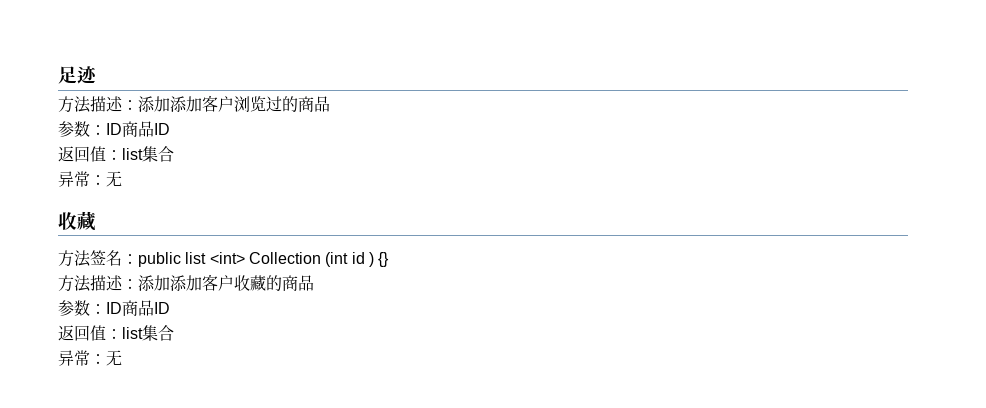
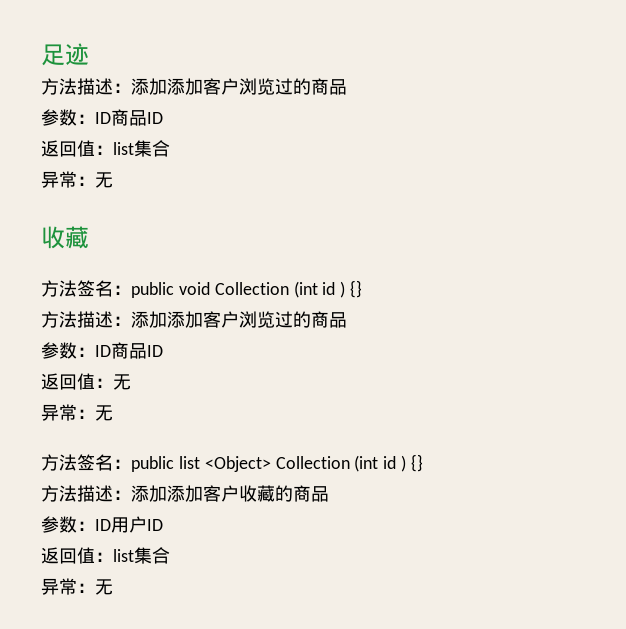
+ 方法签名：public void Collection (int id ) {}
+ 方法描述：添加添加客户浏览过的商品
+ 参数：ID商品ID
+ 返回值：无
+ 异常：无
- 方法签名：public list <int> Collection (int id ) {}
+ 方法签名：public list <Object> Collection (int id ) {}
  方法描述：添加添加客户收藏的商品
- 参数：ID商品ID
+ 参数：ID用户ID

